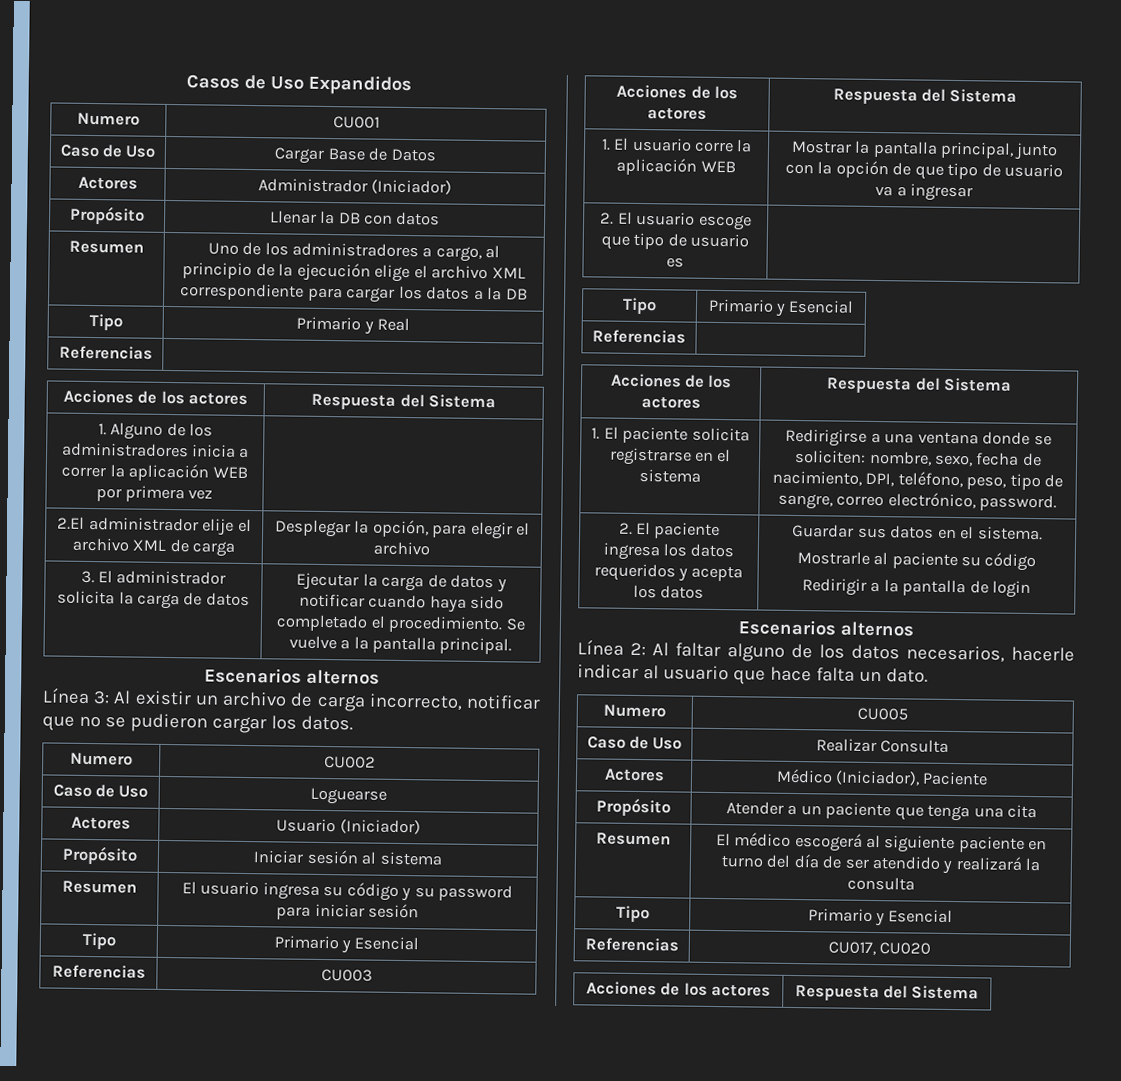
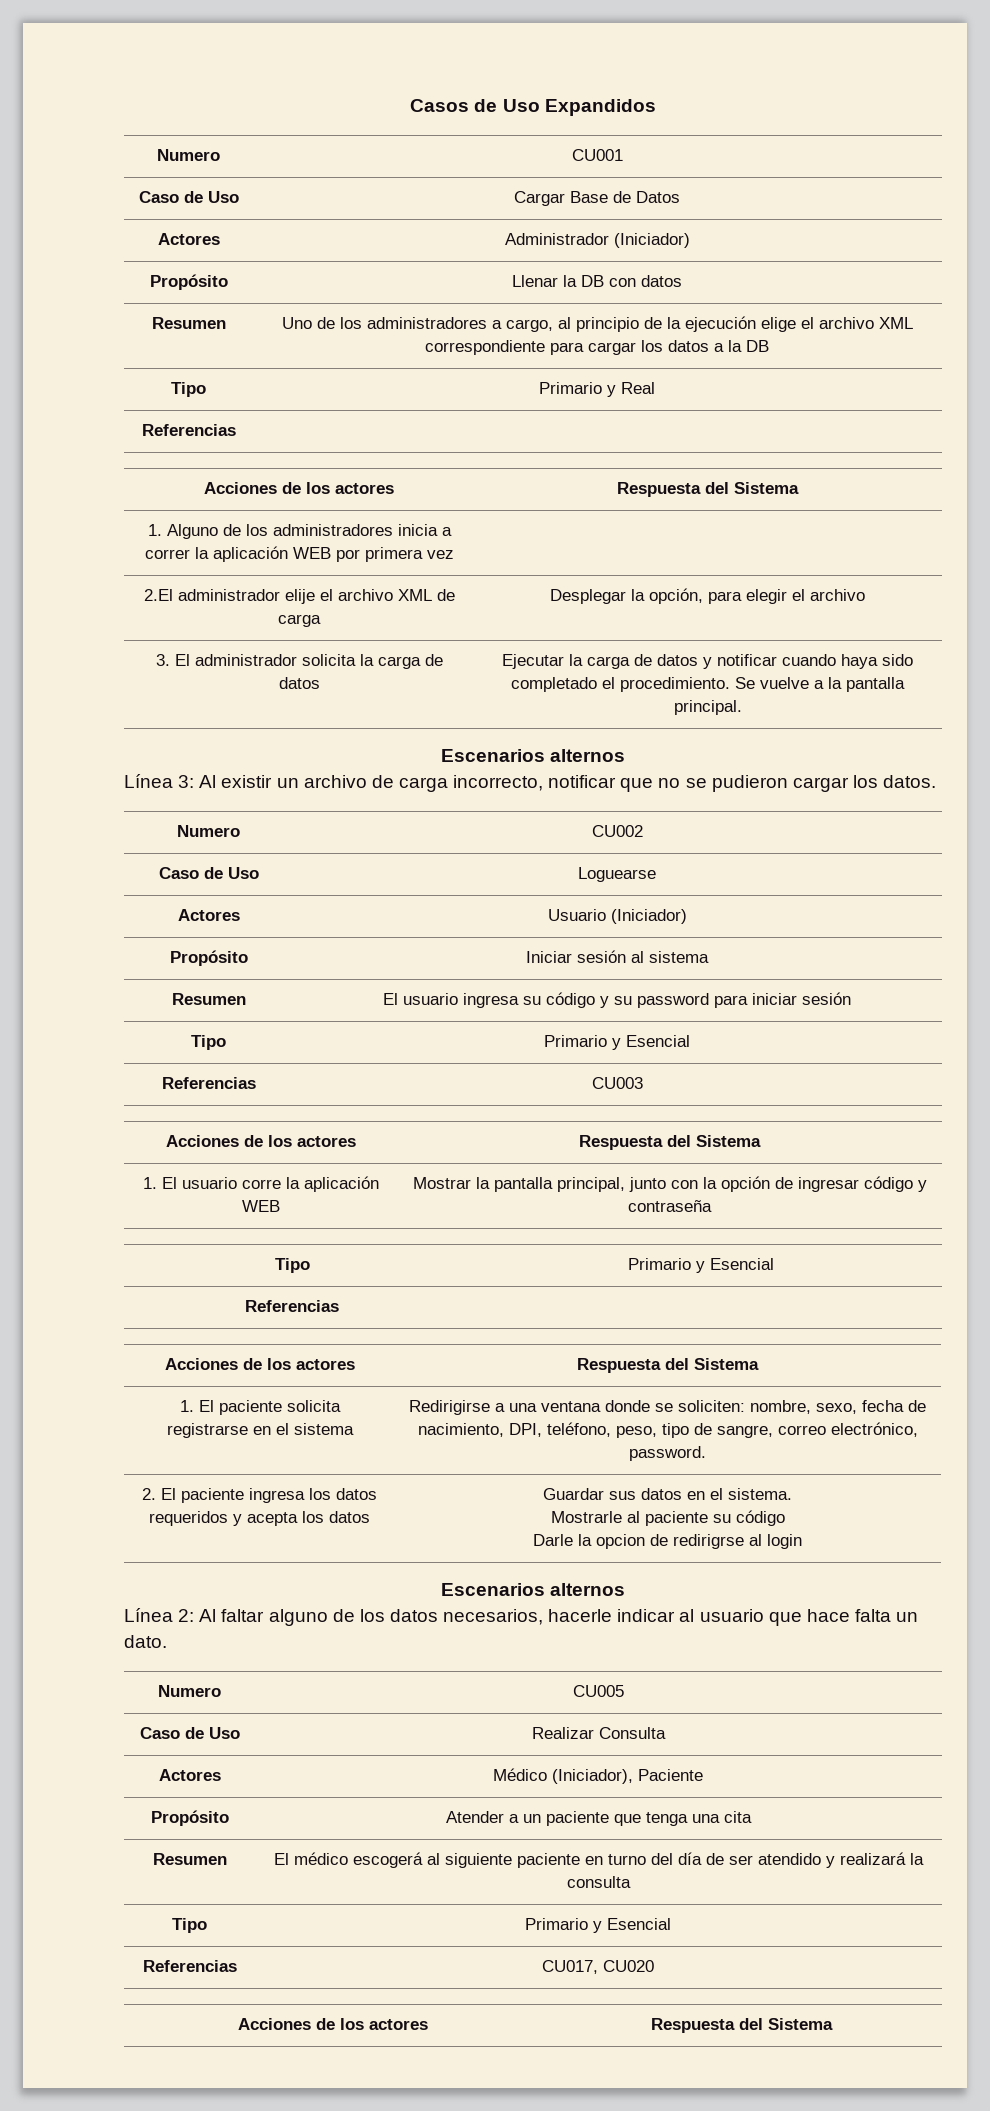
- 1. El usuario corre la aplicación WEB | Mostrar la pantalla principal, junto con la opción de que tipo de usuario va a ingresar
- 2. El usuario escoge que tipo de usuario es |
+ 1. El usuario corre la aplicación WEB | Mostrar la pantalla principal, junto con la opción de ingresar código y contraseña
  2. El paciente ingresa los datos requeridos y acepta los datos | Guardar sus datos en el sistema.
  Mostrarle al paciente su código
- Redirigir a la pantalla de login
+ Darle la opcion de redirigrse al login

